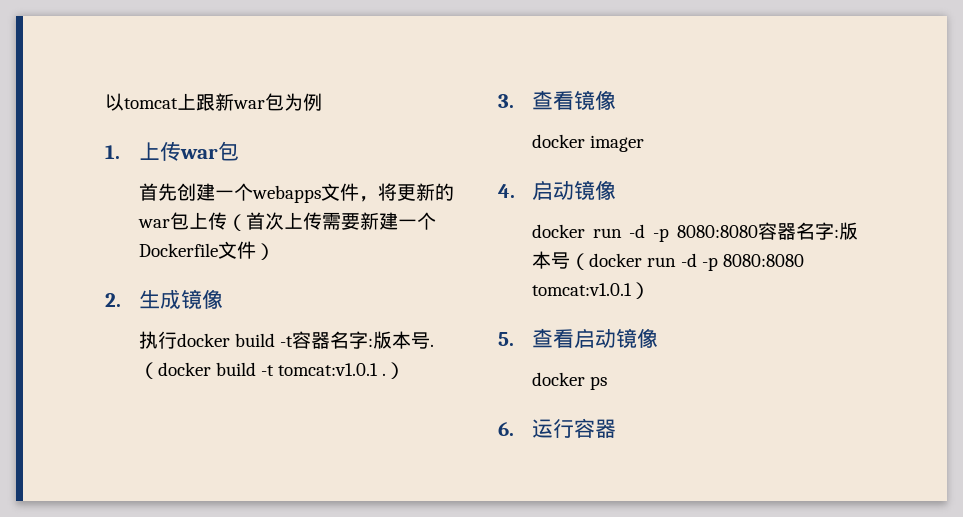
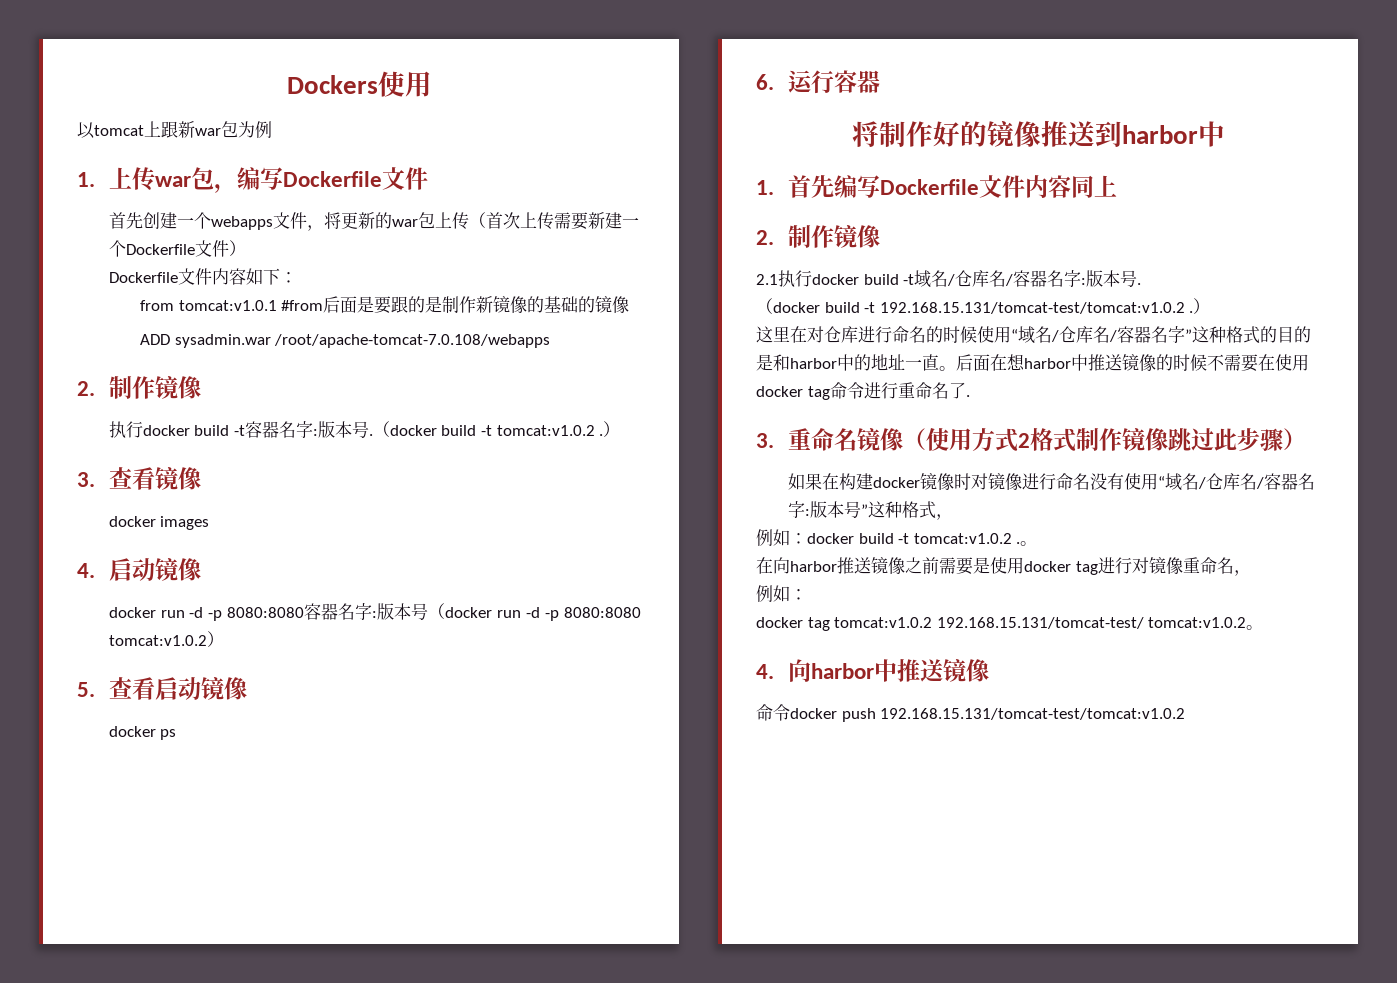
+ Dockers使用
- 1.上传war包
+ 1.上传war包，编写Dockerfile文件
- 2.生成镜像
+ Dockerfile文件内容如下：
+ from tomcat:v1.0.1 #from后面是要跟的是制作新镜像的基础的镜像
+ ADD sysadmin.war /root/apache-tomcat-7.0.108/webapps
+ 2.制作镜像
- （docker build -t tomcat:v1.0.1 .）
+ （docker build -t tomcat:v1.0.2 .）
- docker imager
+ docker images
- docker run -d -p 8080:8080容器名字:版本号（docker run -d -p 8080:8080 tomcat:v1.0.1）
+ docker run -d -p 8080:8080容器名字:版本号（docker run -d -p 8080:8080 tomcat:v1.0.2）
+ 将制作好的镜像推送到harbor中
+ 1.首先编写Dockerfile文件内容同上
+ 2.制作镜像
+ 2.1执行docker build -t域名/仓库名/容器名字:版本号.
+ （docker build -t 192.168.15.131/tomcat-test/tomcat:v1.0.2 .）
+ 这里在对仓库进行命名的时候使用“域名/仓库名/容器名字”这种格式的目的是和harbor中的地址一直。后面在想harbor中推送镜像的时候不需要在使用docker tag命令进行重命名了.
+ 3.重命名镜像（使用方式2格式制作镜像跳过此步骤）
+ 如果在构建docker镜像时对镜像进行命名没有使用“域名/仓库名/容器名字:版本号”这种格式，
+ 例如：docker build -t tomcat:v1.0.2 .。
+ 在向harbor推送镜像之前需要是使用docker tag进行对镜像重命名，
+ 例如：
+ docker tag tomcat:v1.0.2 192.168.15.131/tomcat-test/ tomcat:v1.0.2。
+ 4.向harbor中推送镜像
+ 命令docker push 192.168.15.131/tomcat-test/tomcat:v1.0.2

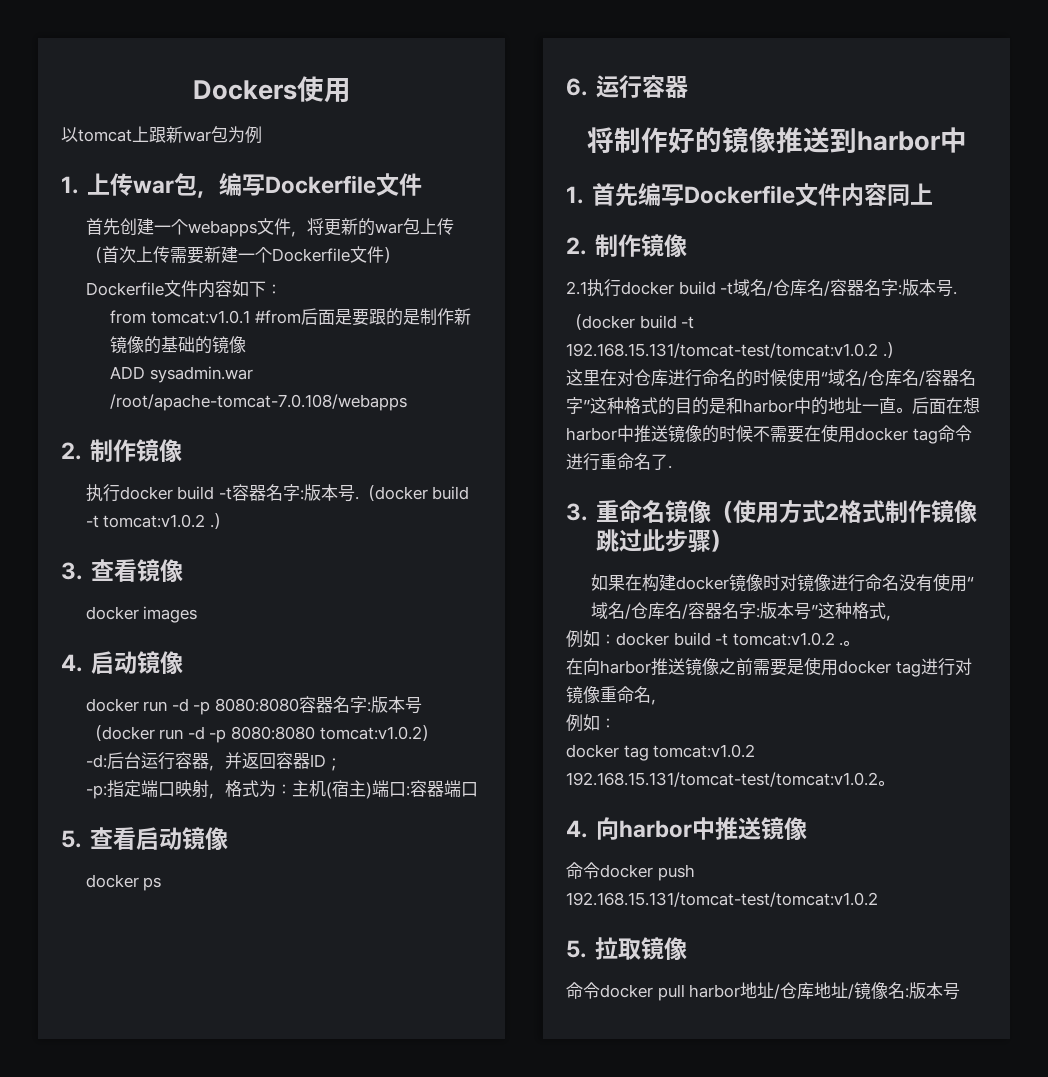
+ -d:后台运行容器，并返回容器ID；
+ -p:指定端口映射，格式为：主机(宿主)端口:容器端口
- docker tag tomcat:v1.0.2 192.168.15.131/tomcat-test/ tomcat:v1.0.2。
+ docker tag tomcat:v1.0.2 192.168.15.131/tomcat-test/tomcat:v1.0.2。
+ 5.拉取镜像
+ 命令docker pull harbor地址/仓库地址/镜像名:版本号

